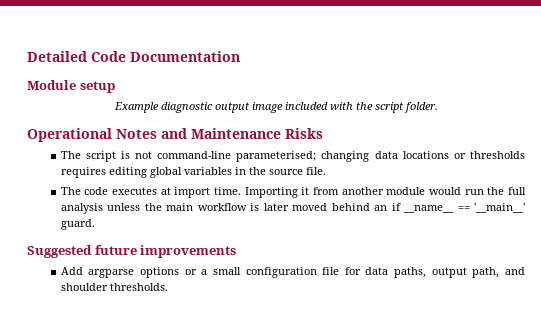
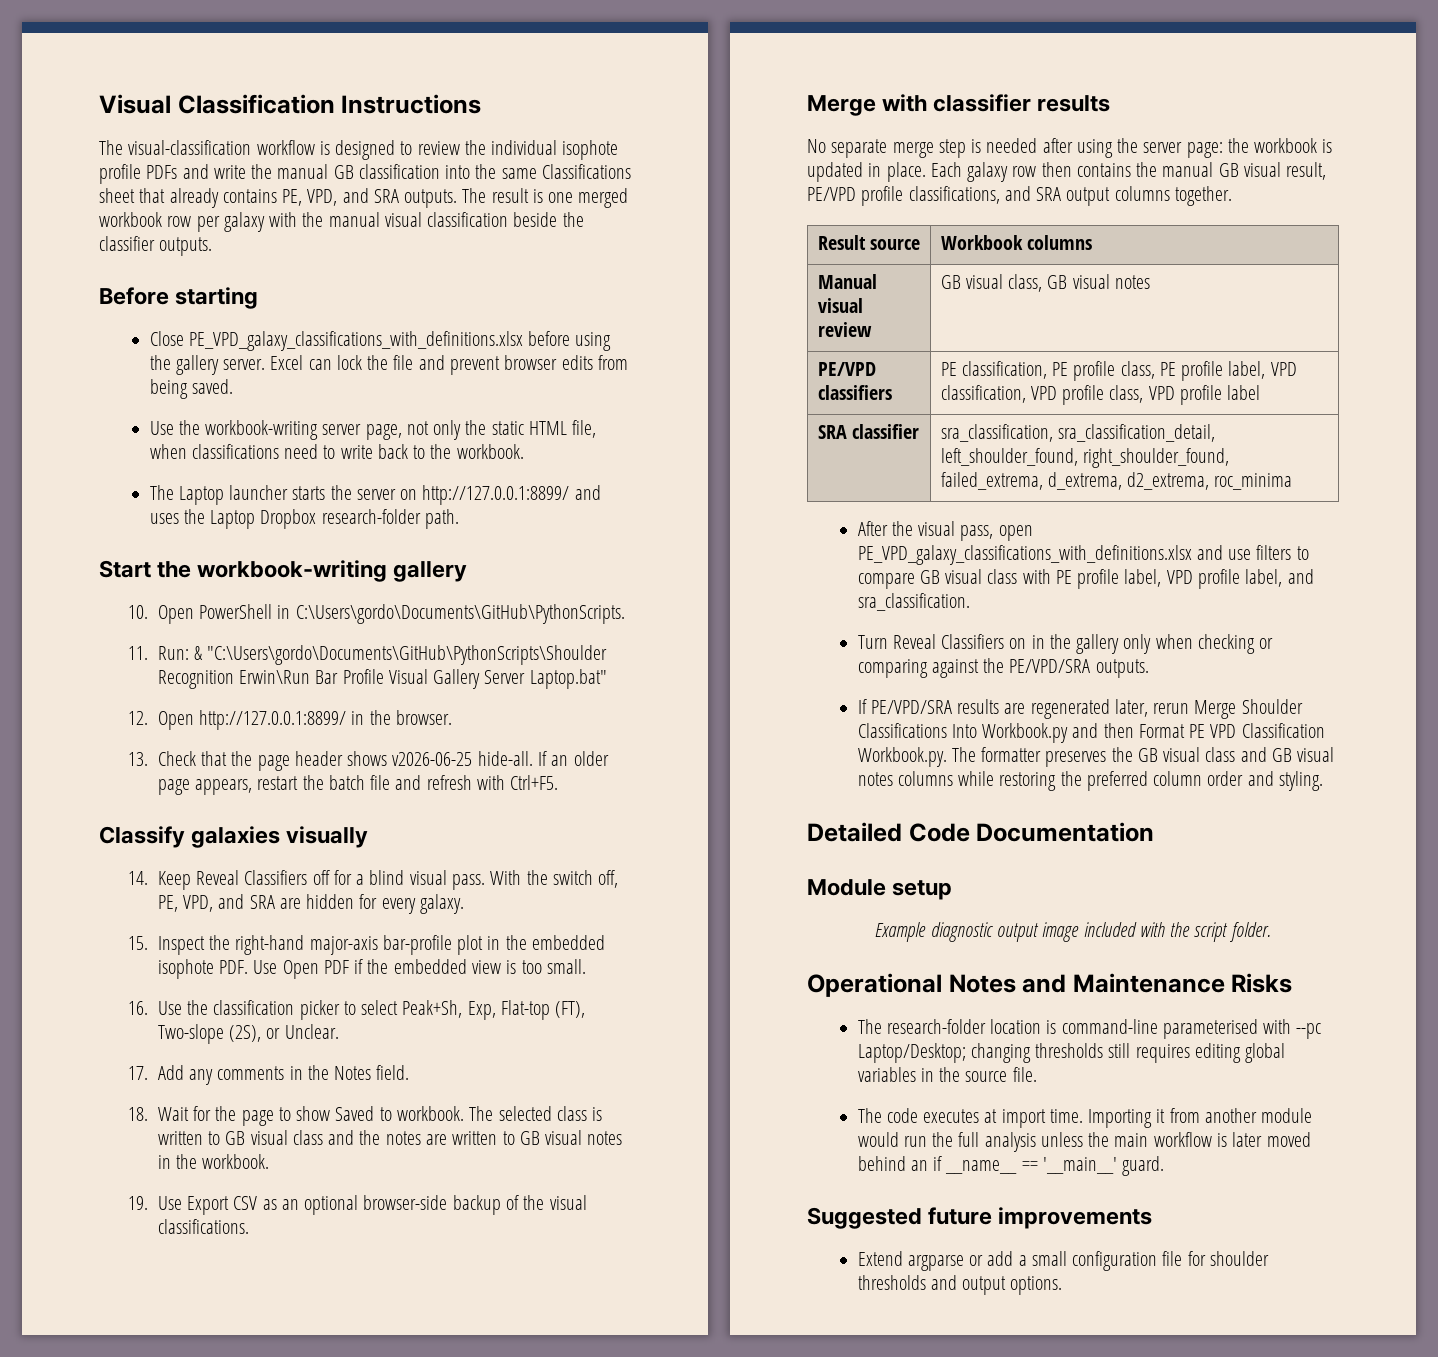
+ Visual Classification Instructions
+ The visual-classification workflow is designed to review the individual isophote profile PDFs and write the manual GB classification into the same Classifications sheet that already contains PE, VPD, and SRA outputs. The result is one merged workbook row per galaxy with the manual visual classification beside the classifier outputs.
+ Before starting
+ Close PE_VPD_galaxy_classifications_with_definitions.xlsx before using the gallery server. Excel can lock the file and prevent browser edits from being saved.
+ Use the workbook-writing server page, not only the static HTML file, when classifications need to write back to the workbook.
+ The Laptop launcher starts the server on http://127.0.0.1:8899/ and uses the Laptop Dropbox research-folder path.
+ Start the workbook-writing gallery
+ 10. Open PowerShell in C:\Users\gordo\Documents\GitHub\PythonScripts.
+ 11. Run: & "C:\Users\gordo\Documents\GitHub\PythonScripts\Shoulder Recognition Erwin\Run Bar Profile Visual Gallery Server Laptop.bat"
+ 12. Open http://127.0.0.1:8899/ in the browser.
+ 13. Check that the page header shows v2026-06-25 hide-all. If an older page appears, restart the batch file and refresh with Ctrl+F5.
+ Classify galaxies visually
+ 14. Keep Reveal Classifiers off for a blind visual pass. With the switch off, PE, VPD, and SRA are hidden for every galaxy.
+ 15. Inspect the right-hand major-axis bar-profile plot in the embedded isophote PDF. Use Open PDF if the embedded view is too small.
+ 16. Use the classification picker to select Peak+Sh, Exp, Flat-top (FT), Two-slope (2S), or Unclear.
+ 17. Add any comments in the Notes field.
+ 18. Wait for the page to show Saved to workbook. The selected class is written to GB visual class and the notes are written to GB visual notes in the workbook.
+ 19. Use Export CSV as an optional browser-side backup of the visual classifications.
+ Merge with classifier results
+ No separate merge step is needed after using the server page: the workbook is updated in place. Each galaxy row then contains the manual GB visual result, PE/VPD profile classifications, and SRA output columns together.
+ Result source | Workbook columns
+ Manual visual review | GB visual class, GB visual notes
+ PE/VPD classifiers | PE classification, PE profile class, PE profile label, VPD classification, VPD profile class, VPD profile label
+ SRA classifier | sra_classification, sra_classification_detail, left_shoulder_found, right_shoulder_found, failed_extrema, d_extrema, d2_extrema, roc_minima
+ After the visual pass, open PE_VPD_galaxy_classifications_with_definitions.xlsx and use filters to compare GB visual class with PE profile label, VPD profile label, and sra_classification.
+ Turn Reveal Classifiers on in the gallery only when checking or comparing against the PE/VPD/SRA outputs.
+ If PE/VPD/SRA results are regenerated later, rerun Merge Shoulder Classifications Into Workbook.py and then Format PE VPD Classification Workbook.py. The formatter preserves the GB visual class and GB visual notes columns while restoring the preferred column order and styling.
- The script is not command-line parameterised; changing data locations or thresholds requires editing global variables in the source file.
+ The research-folder location is command-line parameterised with --pc Laptop/Desktop; changing thresholds still requires editing global variables in the source file.
- Add argparse options or a small configuration file for data paths, output path, and shoulder thresholds.
+ Extend argparse or add a small configuration file for shoulder thresholds and output options.

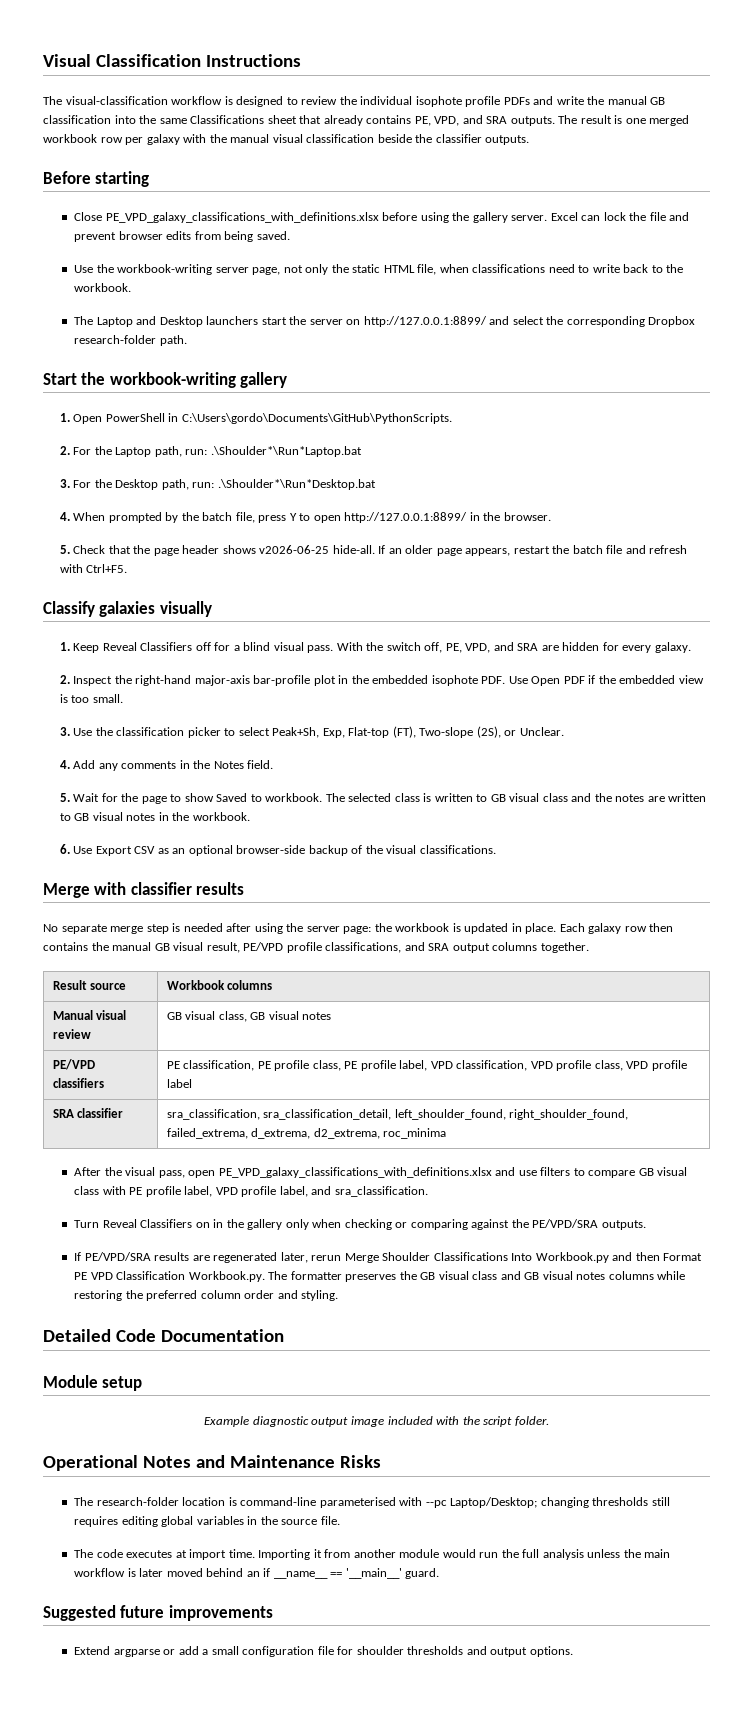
- The Laptop launcher starts the server on http://127.0.0.1:8899/ and uses the Laptop Dropbox research-folder path.
+ The Laptop and Desktop launchers start the server on http://127.0.0.1:8899/ and select the corresponding Dropbox research-folder path.
- 10. Open PowerShell in C:\Users\gordo\Documents\GitHub\PythonScripts.
+ 1. Open PowerShell in C:\Users\gordo\Documents\GitHub\PythonScripts.
- 11. Run: & "C:\Users\gordo\Documents\GitHub\PythonScripts\Shoulder Recognition Erwin\Run Bar Profile Visual Gallery Server Laptop.bat"
- 12. Open http://127.0.0.1:8899/ in the browser.
+ 2. For the Laptop path, run: .\Shoulder*\Run*Laptop.bat
+ 3. For the Desktop path, run: .\Shoulder*\Run*Desktop.bat
+ 4. When prompted by the batch file, press Y to open http://127.0.0.1:8899/ in the browser.
- 13. Check that the page header shows v2026-06-25 hide-all.
+ 5. Check that the page header shows v2026-06-25 hide-all.
- 14. Keep Reveal Classifiers off for a blind visual pass.
+ 1. Keep Reveal Classifiers off for a blind visual pass.
- 15. Inspect the right-hand major-axis bar-profile plot in the embedded isophote PDF. Use Open PDF if the embedded view is too small.
+ 2. Inspect the right-hand major-axis bar-profile plot in the embedded isophote PDF. Use Open PDF if the embedded view is too small.
- 16. Use the classification picker to select Peak+Sh, Exp, Flat-top (FT), Two-slope (2S), or Unclear.
+ 3. Use the classification picker to select Peak+Sh, Exp, Flat-top (FT), Two-slope (2S), or Unclear.
- 17. Add any comments in the Notes field.
+ 4. Add any comments in the Notes field.
- 18. Wait for the page to show Saved to workbook.
+ 5. Wait for the page to show Saved to workbook.
- 19. Use Export CSV as an optional browser-side backup of the visual classifications.
+ 6. Use Export CSV as an optional browser-side backup of the visual classifications.

